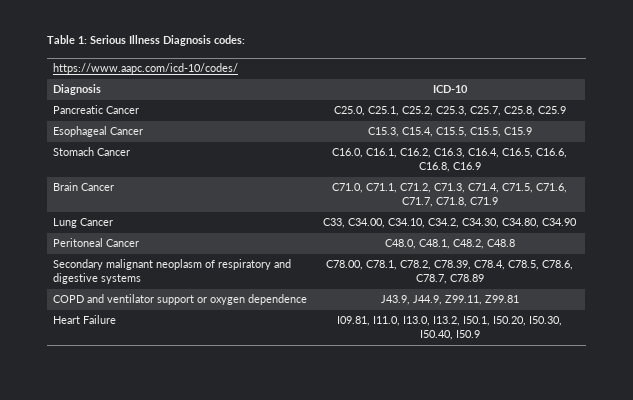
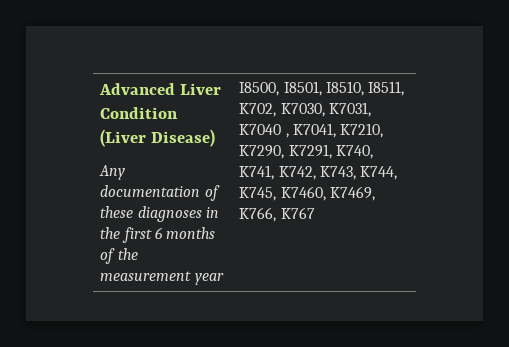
- Table 1: Serious Illness Diagnosis codes:
- https://www.aapc.com/icd-10/codes/
- Diagnosis | ICD-10
- Pancreatic Cancer | C25.0, C25.1, C25.2, C25.3, C25.7, C25.8, C25.9
- Esophageal Cancer | C15.3, C15.4, C15.5, C15.5, C15.9
- Stomach Cancer | C16.0, C16.1, C16.2, C16.3, C16.4, C16.5, C16.6, C16.8, C16.9
- Brain Cancer | C71.0, C71.1, C71.2, C71.3, C71.4, C71.5, C71.6, C71.7, C71.8, C71.9
- Lung Cancer | C33, C34.00, C34.10, C34.2, C34.30, C34.80, C34.90
- Peritoneal Cancer | C48.0, C48.1, C48.2, C48.8
- Secondary malignant neoplasm of respiratory and digestive systems | C78.00, C78.1, C78.2, C78.39, C78.4, C78.5, C78.6, C78.7, C78.89
- COPD and ventilator support or oxygen dependence | J43.9, J44.9, Z99.11, Z99.81
- Heart Failure | I09.81, I11.0, I13.0, I13.2, I50.1, I50.20, I50.30, I50.40, I50.9
+ Advanced Liver Condition (Liver Disease)
+ Any documentation of these diagnoses in the first 6 months of the measurement year | I8500, I8501, I8510, I8511, K702, K7030, K7031, K7040 , K7041, K7210, K7290, K7291, K740, K741, K742, K743, K744, K745, K7460, K7469, K766, K767

